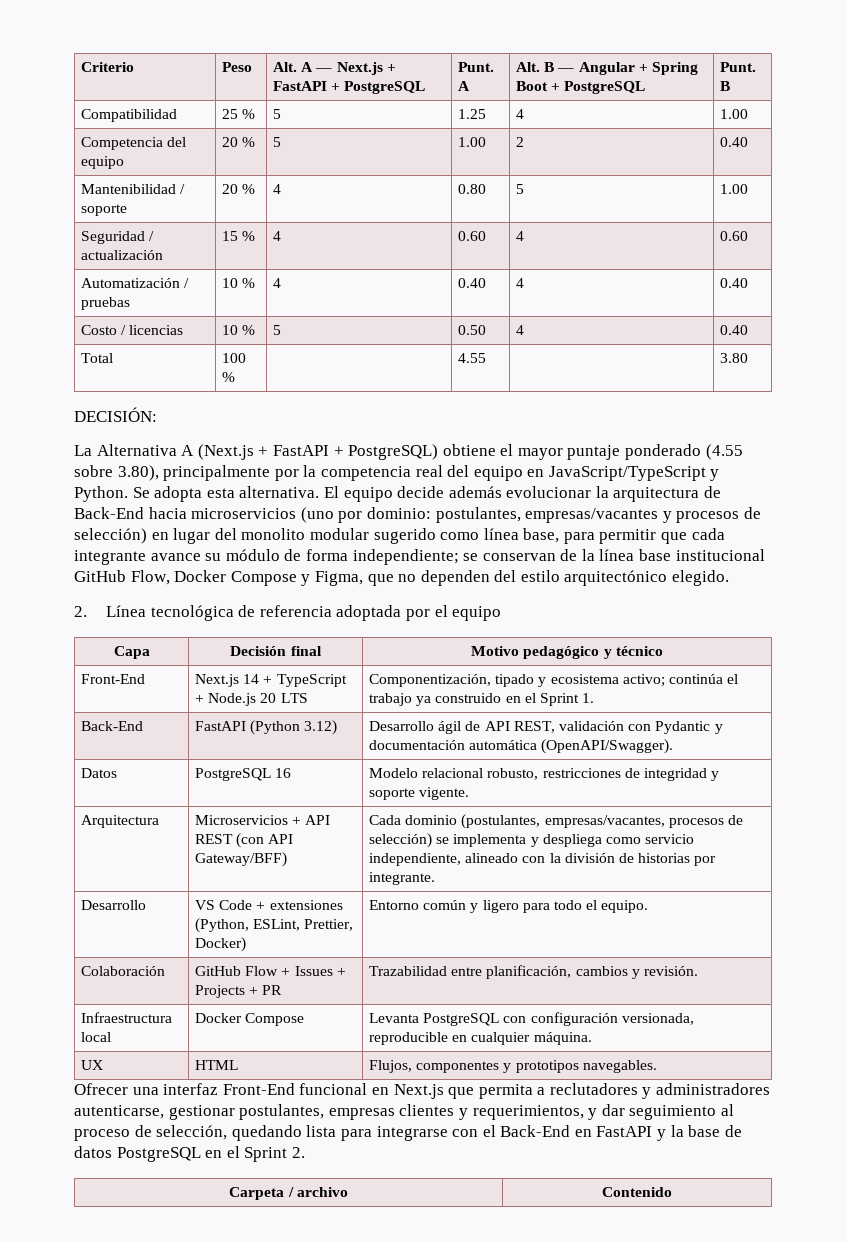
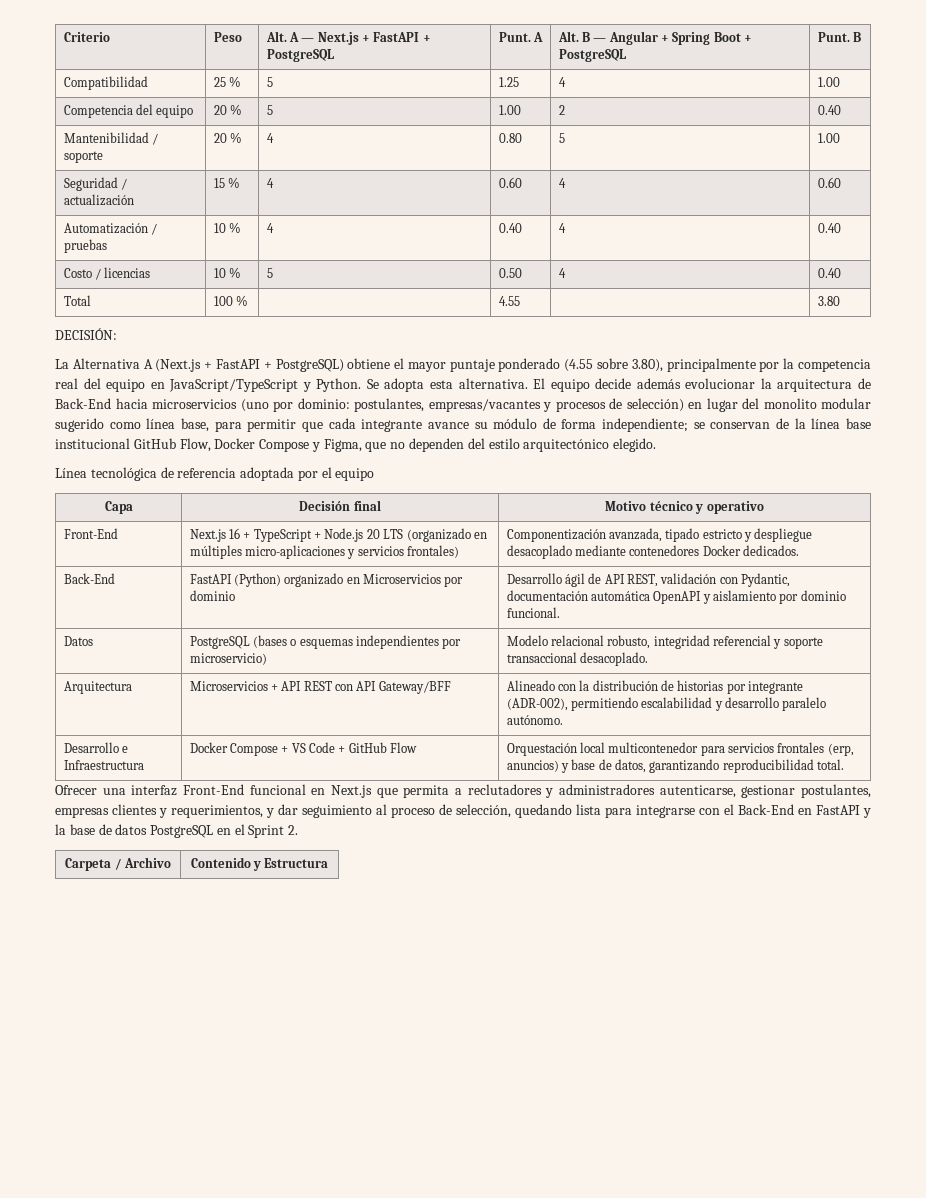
- 2. Línea tecnológica de referencia adoptada por el equipo
+ Línea tecnológica de referencia adoptada por el equipo
- Capa | Decisión final | Motivo pedagógico y técnico
+ Capa | Decisión final | Motivo técnico y operativo
- Front-End | Next.js 14 + TypeScript + Node.js 20 LTS | Componentización, tipado y ecosistema activo; continúa el trabajo ya construido en el Sprint 1.
- Back-End | FastAPI (Python 3.12) | Desarrollo ágil de API REST, validación con Pydantic y documentación automática (OpenAPI/Swagger).
- Datos | PostgreSQL 16 | Modelo relacional robusto, restricciones de integridad y soporte vigente.
+ Front-End | Next.js 16 + TypeScript + Node.js 20 LTS (organizado en múltiples micro-aplicaciones y servicios frontales) | Componentización avanzada, tipado estricto y despliegue desacoplado mediante contenedores Docker dedicados.
+ Back-End | FastAPI (Python) organizado en Microservicios por dominio | Desarrollo ágil de API REST, validación con Pydantic, documentación automática OpenAPI y aislamiento por dominio funcional.
+ Datos | PostgreSQL (bases o esquemas independientes por microservicio) | Modelo relacional robusto, integridad referencial y soporte transaccional desacoplado.
- Arquitectura | Microservicios + API REST (con API Gateway/BFF) | Cada dominio (postulantes, empresas/vacantes, procesos de selección) se implementa y despliega como servicio independiente, alineado con la división de historias por integrante.
- Desarrollo | VS Code + extensiones (Python, ESLint, Prettier, Docker) | Entorno común y ligero para todo el equipo.
- Colaboración | GitHub Flow + Issues + Projects + PR | Trazabilidad entre planificación, cambios y revisión.
- Infraestructura local | Docker Compose | Levanta PostgreSQL con configuración versionada, reproducible en cualquier máquina.
- UX | HTML | Flujos, componentes y prototipos navegables.
+ Arquitectura | Microservicios + API REST con API Gateway/BFF | Alineado con la distribución de historias por integrante (ADR-002), permitiendo escalabilidad y desarrollo paralelo autónomo.
+ Desarrollo e Infraestructura | Docker Compose + VS Code + GitHub Flow | Orquestación local multicontenedor para servicios frontales (erp, anuncios) y base de datos, garantizando reproducibilidad total.
- Carpeta / archivo | Contenido
+ Carpeta / Archivo | Contenido y Estructura

